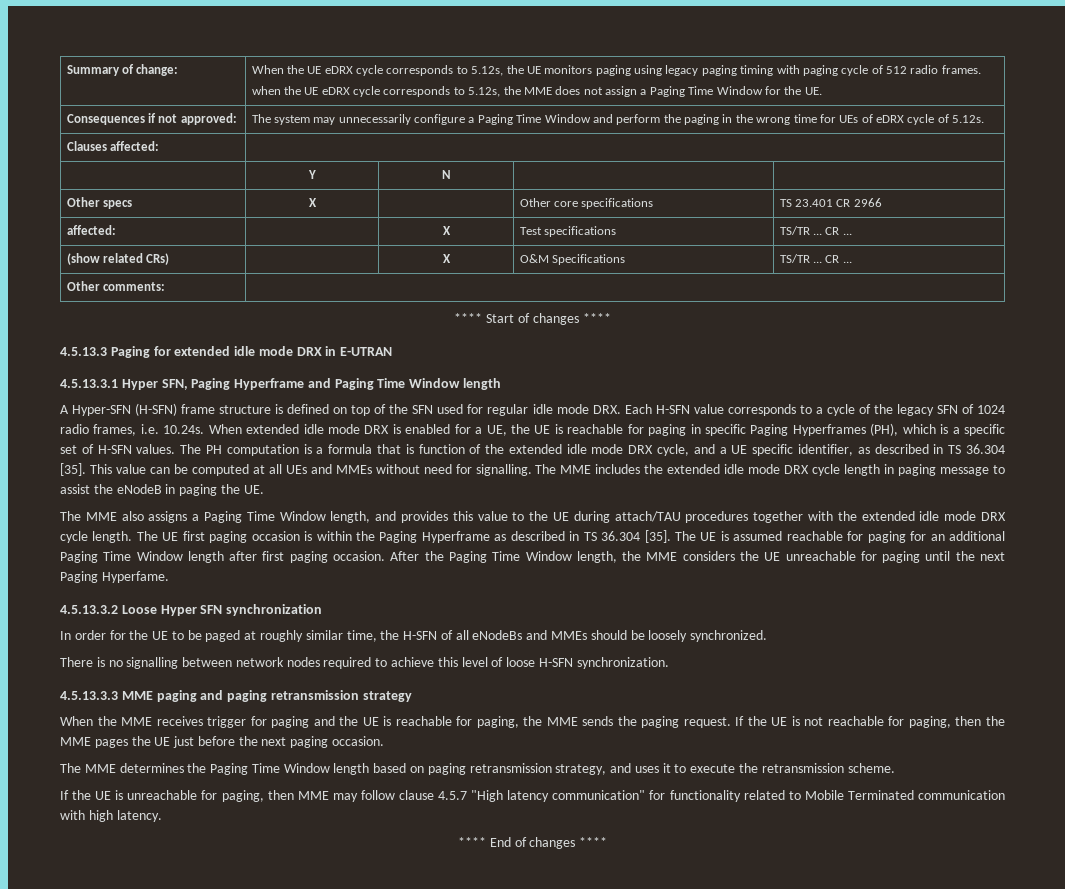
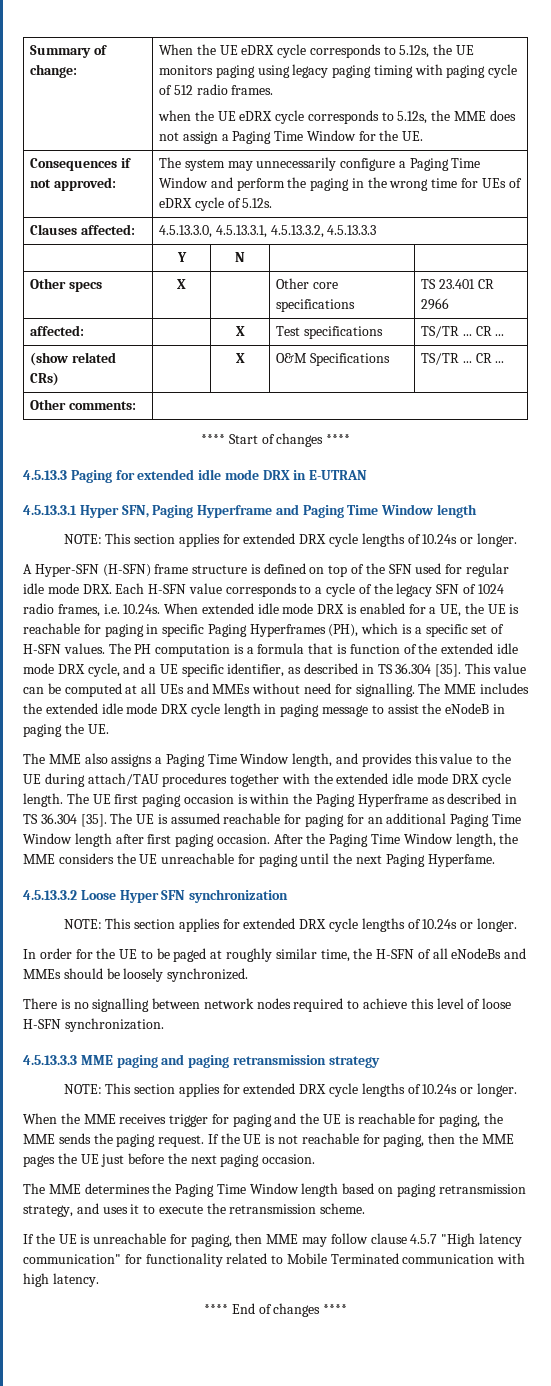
- Clauses affected: |
+ Clauses affected: | 4.5.13.3.0, 4.5.13.3.1, 4.5.13.3.2, 4.5.13.3.3
  4.5.13.3.1 Hyper SFN, Paging Hyperframe and Paging Time Window length
+ NOTE: This section applies for extended DRX cycle lengths of 10.24s or longer.
  4.5.13.3.2 Loose Hyper SFN synchronization
+ NOTE: This section applies for extended DRX cycle lengths of 10.24s or longer.
  4.5.13.3.3 MME paging and paging retransmission strategy
+ NOTE: This section applies for extended DRX cycle lengths of 10.24s or longer.

